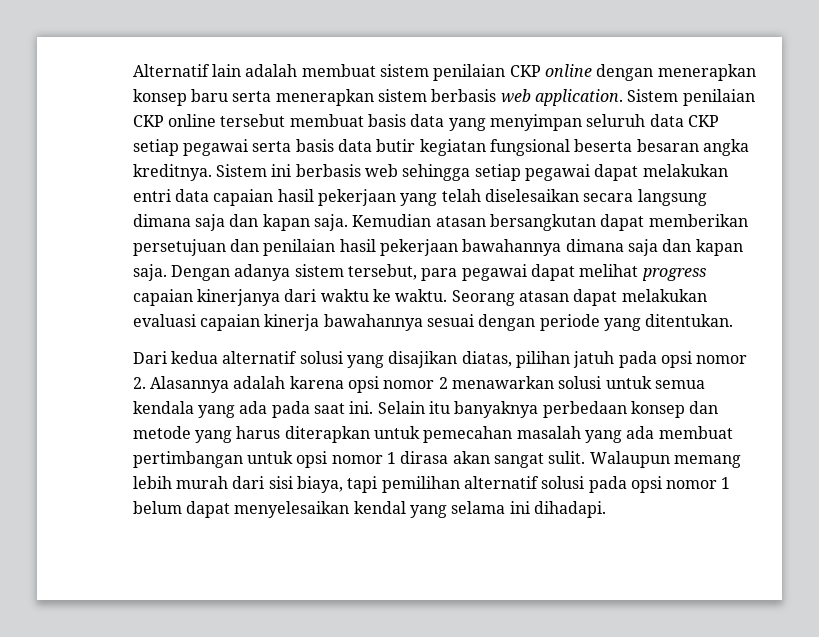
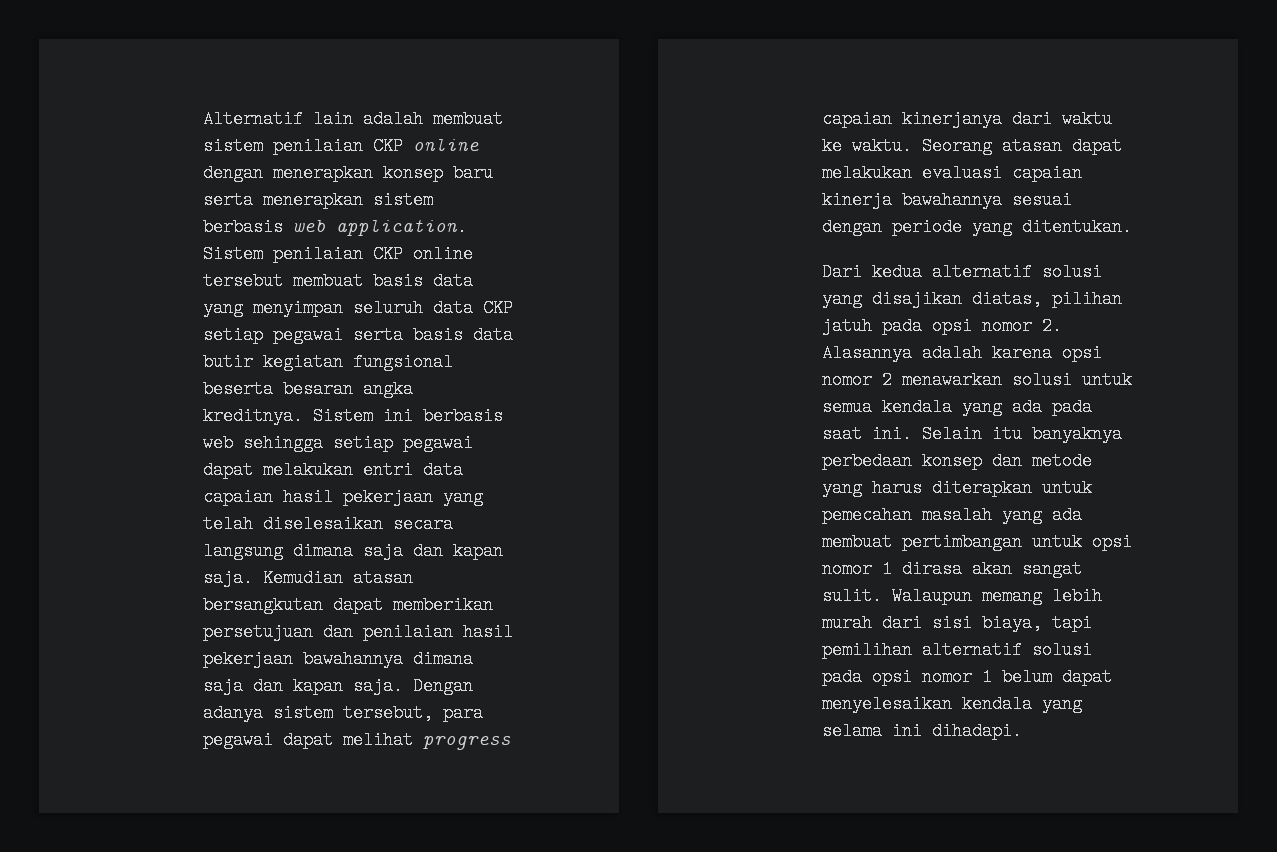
- Walaupun memang lebih murah dari sisi biaya, tapi pemilihan alternatif solusi pada opsi nomor 1 belum dapat menyelesaikan kendal yang selama ini dihadapi.
+ Walaupun memang lebih murah dari sisi biaya, tapi pemilihan alternatif solusi pada opsi nomor 1 belum dapat menyelesaikan kendala yang selama ini dihadapi.

